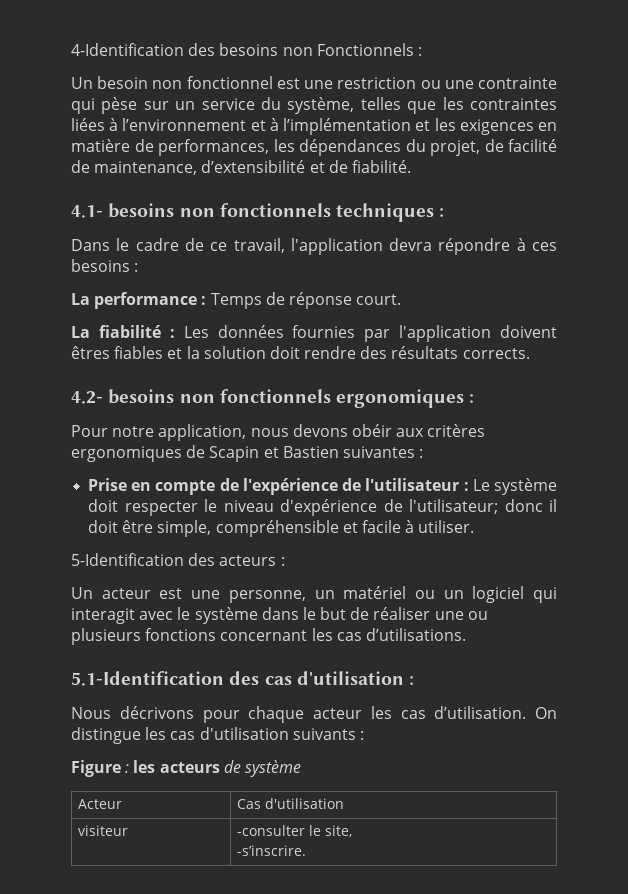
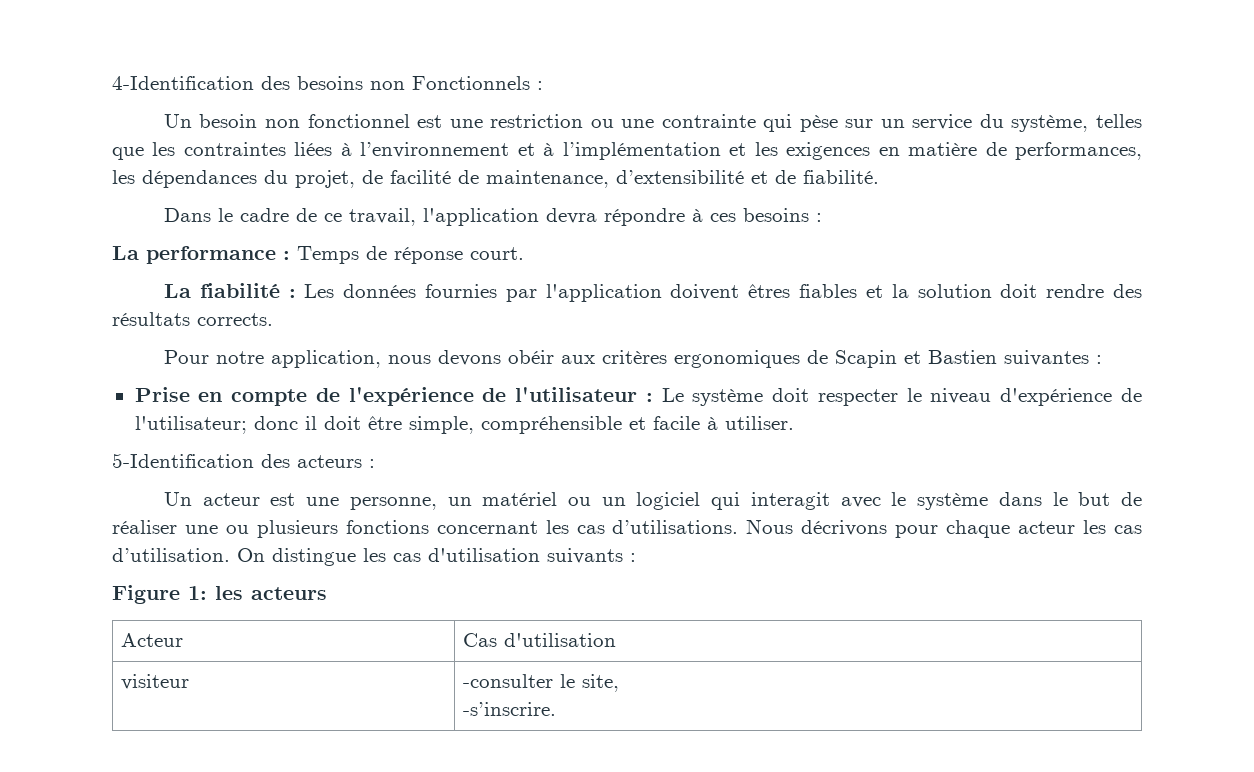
- 4.1- besoins non fonctionnels techniques :
- 4.2- besoins non fonctionnels ergonomiques :
- Un acteur est une personne, un matériel ou un logiciel qui interagit avec le système dans le but de réaliser une ou plusieurs fonctions concernant les cas d’utilisations.
- 5.1-Identification des cas d'utilisation :
- Nous décrivons pour chaque acteur les cas d’utilisation.
+ Un acteur est une personne, un matériel ou un logiciel qui interagit avec le système dans le but de réaliser une ou plusieurs fonctions concernant les cas d’utilisations. Nous décrivons pour chaque acteur les cas d’utilisation.
- Figure : les acteurs de système
+ Figure 1: les acteurs

